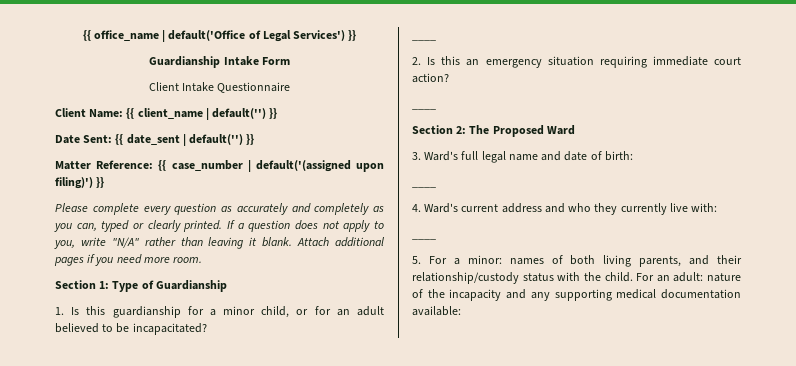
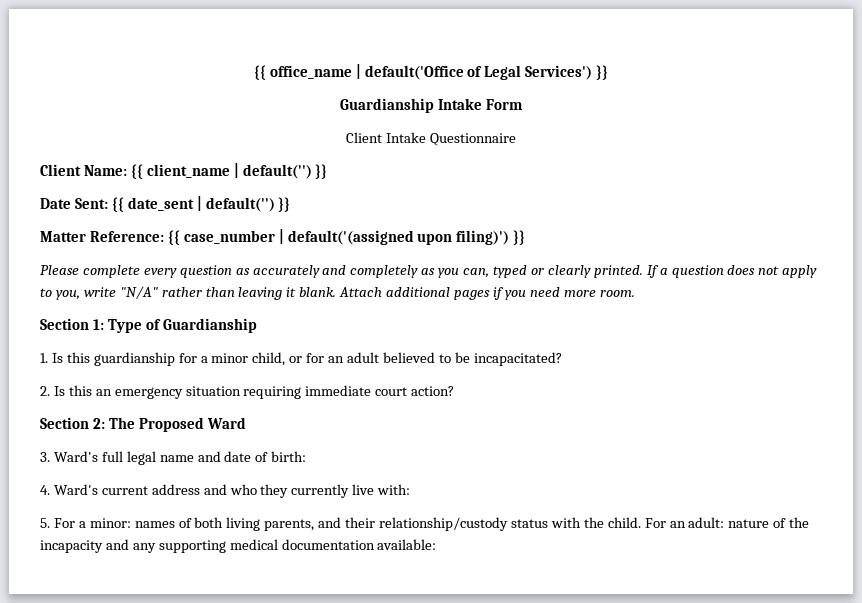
  1. Is this guardianship for a minor child, or for an adult believed to be incapacitated?
- ____
  2. Is this an emergency situation requiring immediate court action?
- ____
  3. Ward's full legal name and date of birth:
- ____
  4. Ward's current address and who they currently live with:
- ____

